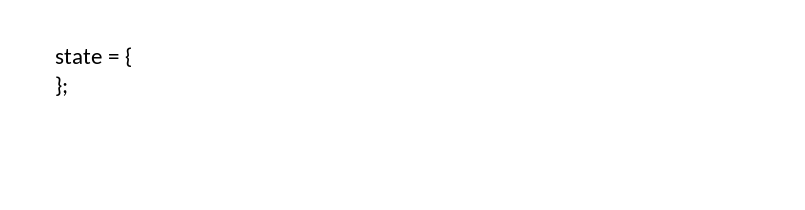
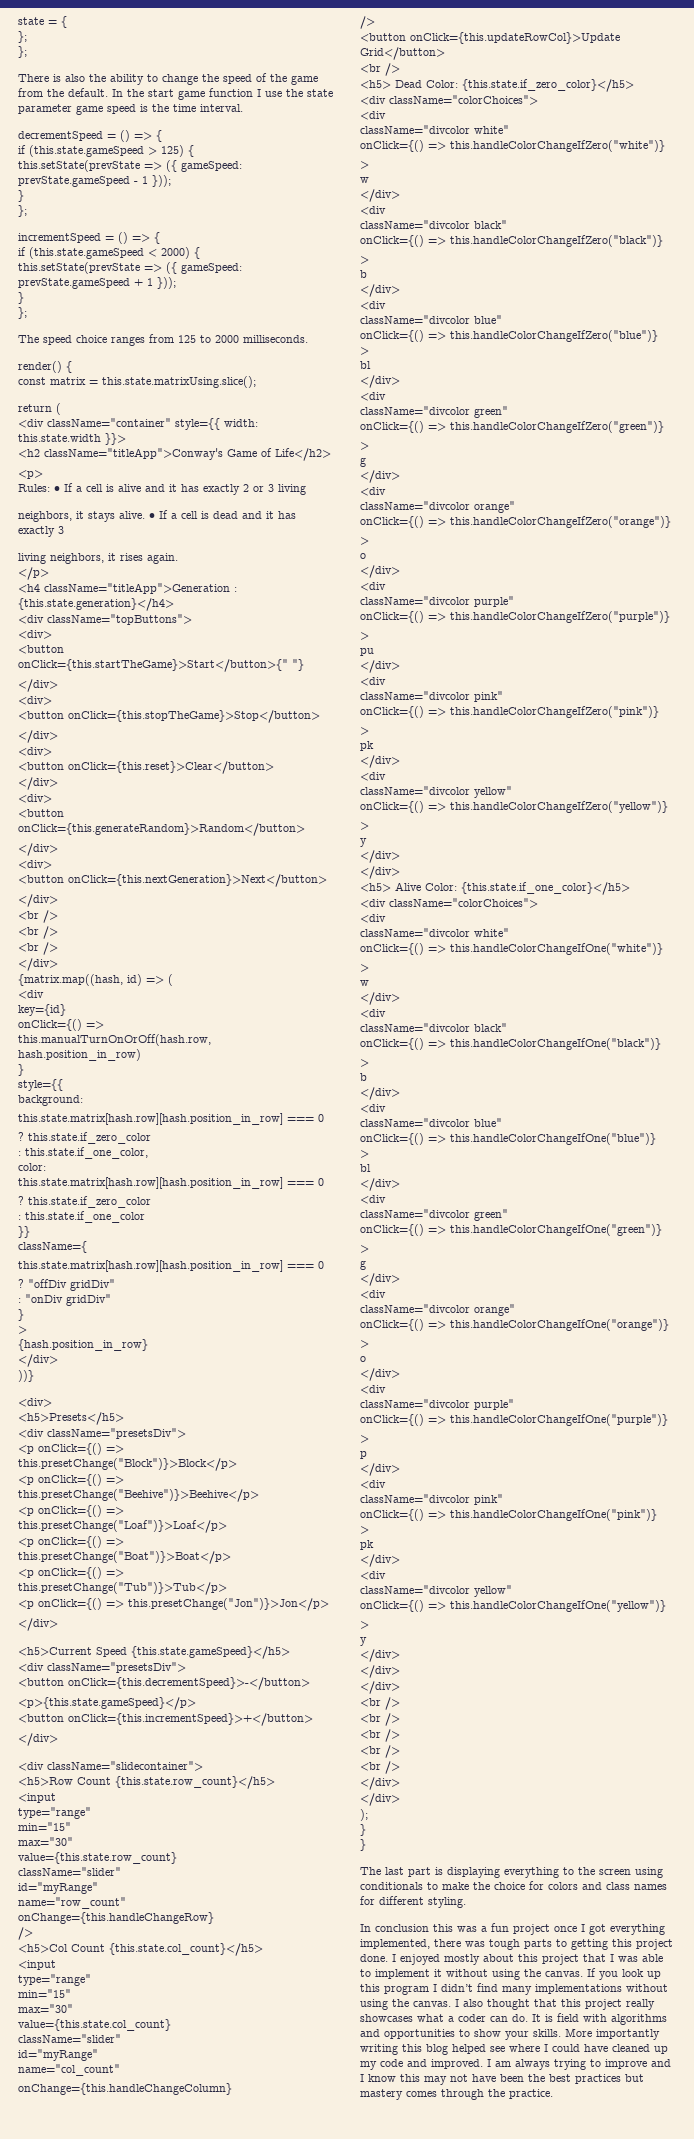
  state = {
  };
+ };
+ There is also the ability to change the speed of the game from the default. In the start game function I use the state parameter game speed is the time interval.
+ decrementSpeed = () => {
+ if (this.state.gameSpeed > 125) {
+ this.setState(prevState => ({ gameSpeed: prevState.gameSpeed - 1 }));
+ }
+ };
+ incrementSpeed = () => {
+ if (this.state.gameSpeed < 2000) {
+ this.setState(prevState => ({ gameSpeed: prevState.gameSpeed + 1 }));
+ }
+ };
+ The speed choice ranges from 125 to 2000 milliseconds.
+ render() {
+ const matrix = this.state.matrixUsing.slice();
+ return (
+ <div className="container" style={{ width: this.state.width }}>
+ <h2 className="titleApp">Conway's Game of Life</h2>
+ <p>
+ Rules: • If a cell is alive and it has exactly 2 or 3 living
+ neighbors, it stays alive. • If a cell is dead and it has exactly 3
+ living neighbors, it rises again.
+ </p>
+ <h4 className="titleApp">Generation : {this.state.generation}</h4>
+ <div className="topButtons">
+ <div>
+ <button onClick={this.startTheGame}>Start</button>{" "}
+ </div>
+ <div>
+ <button onClick={this.stopTheGame}>Stop</button>
+ </div>
+ <div>
+ <button onClick={this.reset}>Clear</button>
+ </div>
+ <div>
+ <button onClick={this.generateRandom}>Random</button>
+ </div>
+ <div>
+ <button onClick={this.nextGeneration}>Next</button>
+ </div>
+ <br />
+ <br />
+ <br />
+ </div>
+ {matrix.map((hash, id) => (
+ <div
+ key={id}
+ onClick={() =>
+ this.manualTurnOnOrOff(hash.row, hash.position_in_row)
+ }
+ style={{
+ background:
+ this.state.matrix[hash.row][hash.position_in_row] === 0
+ ? this.state.if_zero_color
+ : this.state.if_one_color,
+ color:
+ this.state.matrix[hash.row][hash.position_in_row] === 0
+ ? this.state.if_zero_color
+ : this.state.if_one_color
+ }}
+ className={
+ this.state.matrix[hash.row][hash.position_in_row] === 0
+ ? "offDiv gridDiv"
+ : "onDiv gridDiv"
+ }
+ >
+ {hash.position_in_row}
+ </div>
+ ))}
+ <div>
+ <h5>Presets</h5>
+ <div className="presetsDiv">
+ <p onClick={() => this.presetChange("Block")}>Block</p>
+ <p onClick={() => this.presetChange("Beehive")}>Beehive</p>
+ <p onClick={() => this.presetChange("Loaf")}>Loaf</p>
+ <p onClick={() => this.presetChange("Boat")}>Boat</p>
+ <p onClick={() => this.presetChange("Tub")}>Tub</p>
+ <p onClick={() => this.presetChange("Jon")}>Jon</p>
+ </div>
+ <h5>Current Speed {this.state.gameSpeed}</h5>
+ <div className="presetsDiv">
+ <button onClick={this.decrementSpeed}>-</button>
+ <p>{this.state.gameSpeed}</p>
+ <button onClick={this.incrementSpeed}>+</button>
+ </div>
+ <div className="slidecontainer">
+ <h5>Row Count {this.state.row_count}</h5>
+ <input
+ type="range"
+ min="15"
+ max="30"
+ value={this.state.row_count}
+ className="slider"
+ id="myRange"
+ name="row_count"
+ onChange={this.handleChangeRow}
+ />
+ <h5>Col Count {this.state.col_count}</h5>
+ <input
+ type="range"
+ min="15"
+ max="30"
+ value={this.state.col_count}
+ className="slider"
+ id="myRange"
+ name="col_count"
+ onChange={this.handleChangeColumn}
+ />
+ <button onClick={this.updateRowCol}>Update Grid</button>
+ <br />
+ <h5> Dead Color: {this.state.if_zero_color}</h5>
+ <div className="colorChoices">
+ <div
+ className="divcolor white"
+ onClick={() => this.handleColorChangeIfZero("white")}
+ >
+ w
+ </div>
+ <div
+ className="divcolor black"
+ onClick={() => this.handleColorChangeIfZero("black")}
+ >
+ b
+ </div>
+ <div
+ className="divcolor blue"
+ onClick={() => this.handleColorChangeIfZero("blue")}
+ >
+ bl
+ </div>
+ <div
+ className="divcolor green"
+ onClick={() => this.handleColorChangeIfZero("green")}
+ >
+ g
+ </div>
+ <div
+ className="divcolor orange"
+ onClick={() => this.handleColorChangeIfZero("orange")}
+ >
+ o
+ </div>
+ <div
+ className="divcolor purple"
+ onClick={() => this.handleColorChangeIfZero("purple")}
+ >
+ pu
+ </div>
+ <div
+ className="divcolor pink"
+ onClick={() => this.handleColorChangeIfZero("pink")}
+ >
+ pk
+ </div>
+ <div
+ className="divcolor yellow"
+ onClick={() => this.handleColorChangeIfZero("yellow")}
+ >
+ y
+ </div>
+ </div>
+ <h5> Alive Color: {this.state.if_one_color}</h5>
+ <div className="colorChoices">
+ <div
+ className="divcolor white"
+ onClick={() => this.handleColorChangeIfOne("white")}
+ >
+ w
+ </div>
+ <div
+ className="divcolor black"
+ onClick={() => this.handleColorChangeIfOne("black")}
+ >
+ b
+ </div>
+ <div
+ className="divcolor blue"
+ onClick={() => this.handleColorChangeIfOne("blue")}
+ >
+ bl
+ </div>
+ <div
+ className="divcolor green"
+ onClick={() => this.handleColorChangeIfOne("green")}
+ >
+ g
+ </div>
+ <div
+ className="divcolor orange"
+ onClick={() => this.handleColorChangeIfOne("orange")}
+ >
+ o
+ </div>
+ <div
+ className="divcolor purple"
+ onClick={() => this.handleColorChangeIfOne("purple")}
+ >
+ p
+ </div>
+ <div
+ className="divcolor pink"
+ onClick={() => this.handleColorChangeIfOne("pink")}
+ >
+ pk
+ </div>
+ <div
+ className="divcolor yellow"
+ onClick={() => this.handleColorChangeIfOne("yellow")}
+ >
+ y
+ </div>
+ </div>
+ </div>
+ <br />
+ <br />
+ <br />
+ <br />
+ <br />
+ </div>
+ </div>
+ );
+ }
+ }
+ The last part is displaying everything to the screen using conditionals to make the choice for colors and class names for different styling.
+ In conclusion this was a fun project once I got everything implemented, there was tough parts to getting this project done. I enjoyed mostly about this project that I was able to implement it without using the canvas. If you look up this program I didn’t find many implementations without using the canvas. I also thought that this project really showcases what a coder can do. It is field with algorithms and opportunities to show your skills. More importantly writing this blog helped see where I could have cleaned up my code and improved. I am always trying to improve and I know this may not have been the best practices but mastery comes through the practice.

